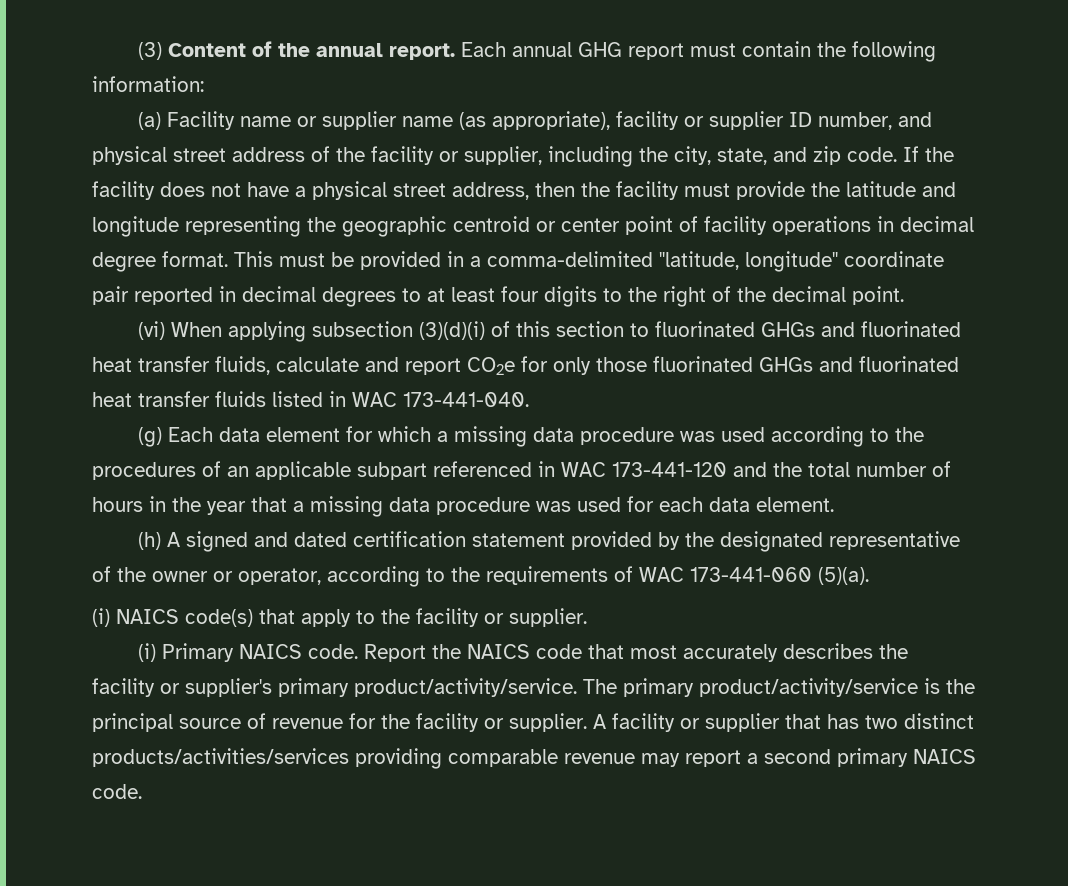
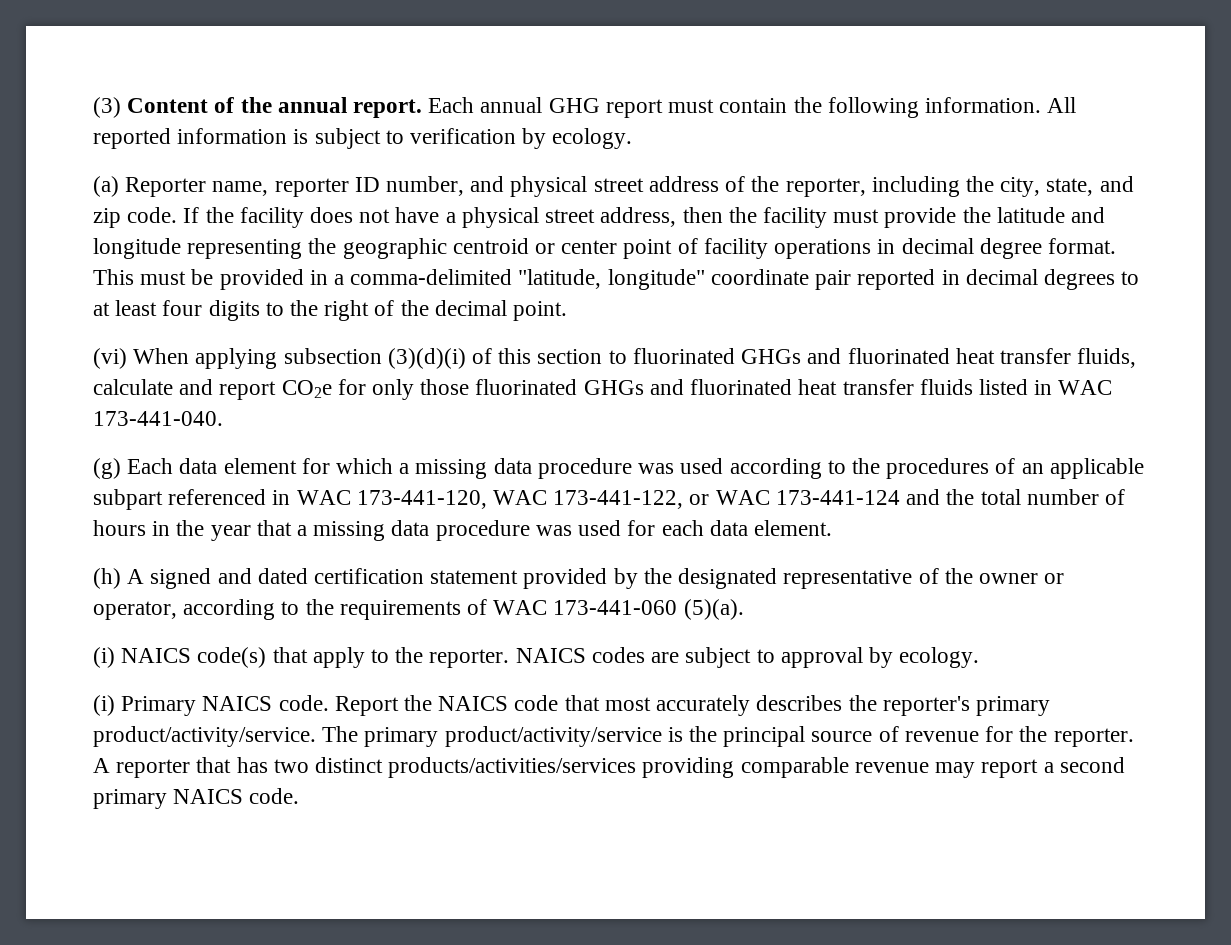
- Each annual GHG report must contain the following information:
- (a) Facility name or supplier name (as appropriate), facility or supplier ID number, and physical street address of the facility or supplier, including the city, state, and zip code.
+ Each annual GHG report must contain the following information. All reported information is subject to verification by ecology.
+ (a) Reporter name, reporter ID number, and physical street address of the reporter, including the city, state, and zip code.
- (g) Each data element for which a missing data procedure was used according to the procedures of an applicable subpart referenced in WAC 173-441-120 and the total number of hours in the year that a missing data procedure was used for each data element.
+ (g) Each data element for which a missing data procedure was used according to the procedures of an applicable subpart referenced in WAC 173-441-120, WAC 173-441-122, or WAC 173-441-124 and the total number of hours in the year that a missing data procedure was used for each data element.
- (i) NAICS code(s) that apply to the facility or supplier.
+ (i) NAICS code(s) that apply to the reporter. NAICS codes are subject to approval by ecology.
- Report the NAICS code that most accurately describes the facility or supplier's primary product/activity/service.
+ Report the NAICS code that most accurately describes the reporter's primary product/activity/service.
- The primary product/activity/service is the principal source of revenue for the facility or supplier. A facility or supplier that has two distinct products/activities/services providing comparable revenue may report a second primary NAICS code.
+ The primary product/activity/service is the principal source of revenue for the reporter. A reporter that has two distinct products/activities/services providing comparable revenue may report a second primary NAICS code.

